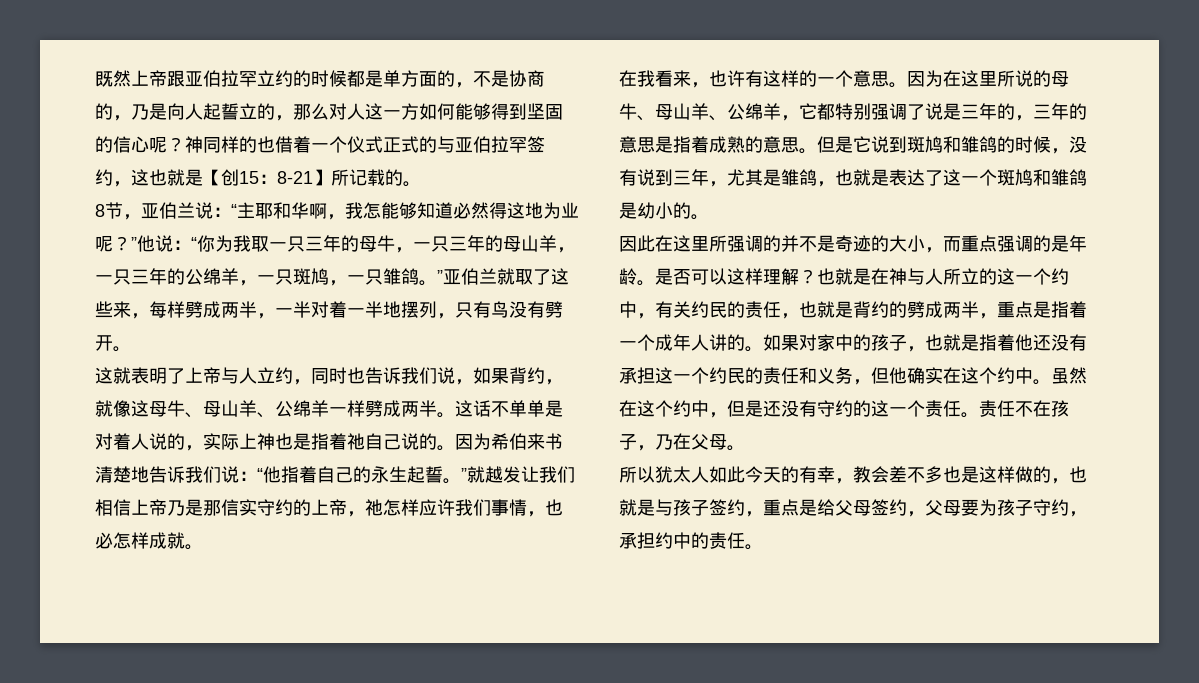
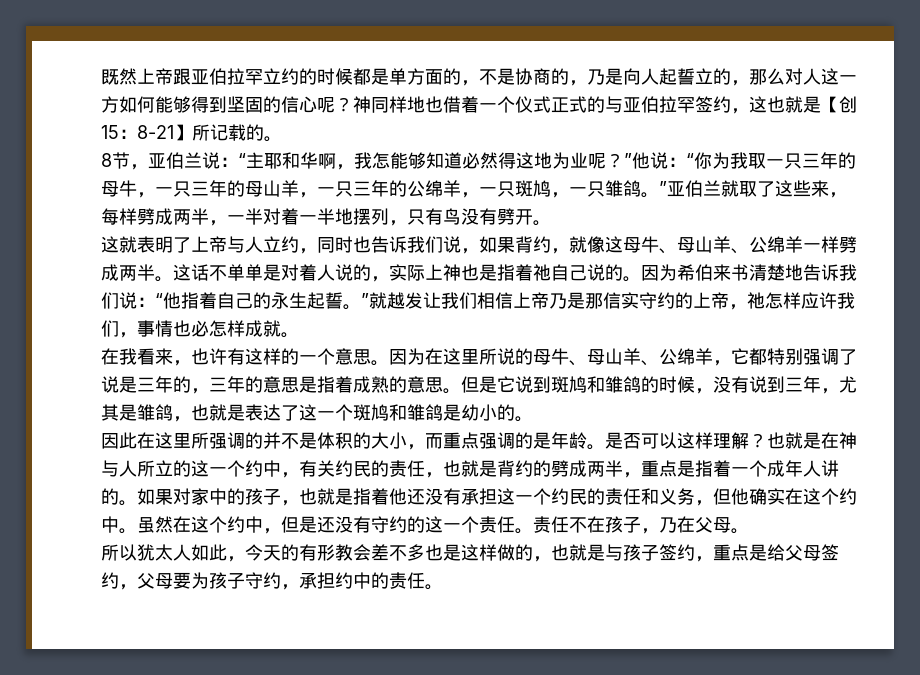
- 神同样的也借着一个仪式正式的与亚伯拉罕签约，这也就是【创15：8-21】所记载的。
+ 神同样地也借着一个仪式正式的与亚伯拉罕签约，这也就是【创15：8-21】所记载的。
- 因为希伯来书清楚地告诉我们说：“他指着自己的永生起誓。”就越发让我们相信上帝乃是那信实守约的上帝，祂怎样应许我们事情，也必怎样成就。
+ 因为希伯来书清楚地告诉我们说：“他指着自己的永生起誓。”就越发让我们相信上帝乃是那信实守约的上帝，祂怎样应许我们，事情也必怎样成就。
- 因此在这里所强调的并不是奇迹的大小，而重点强调的是年龄。
+ 因此在这里所强调的并不是体积的大小，而重点强调的是年龄。
- 所以犹太人如此今天的有幸，教会差不多也是这样做的，也就是与孩子签约，重点是给父母签约，父母要为孩子守约，承担约中的责任。
+ 所以犹太人如此，今天的有形教会差不多也是这样做的，也就是与孩子签约，重点是给父母签约，父母要为孩子守约，承担约中的责任。

